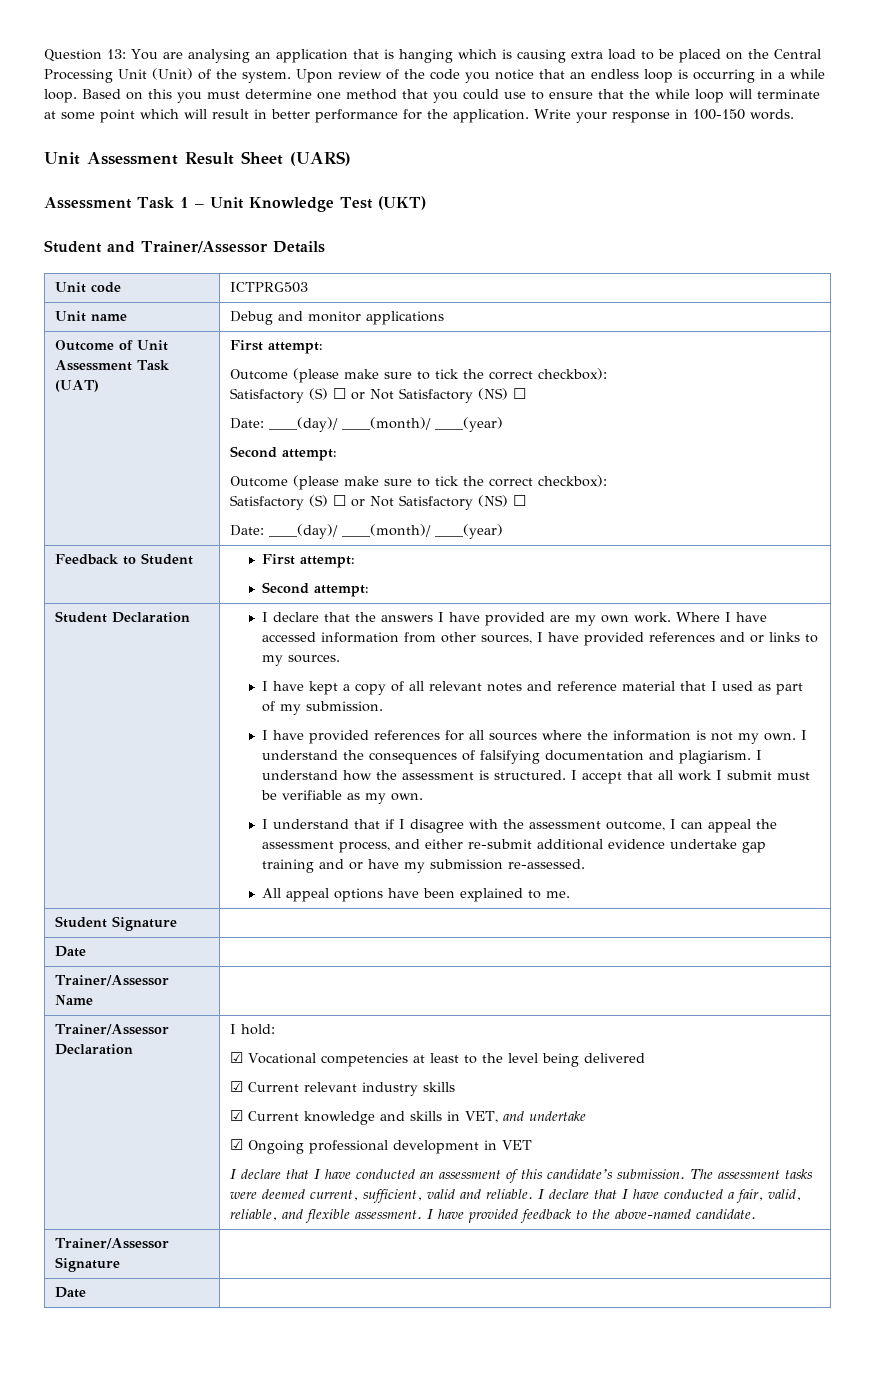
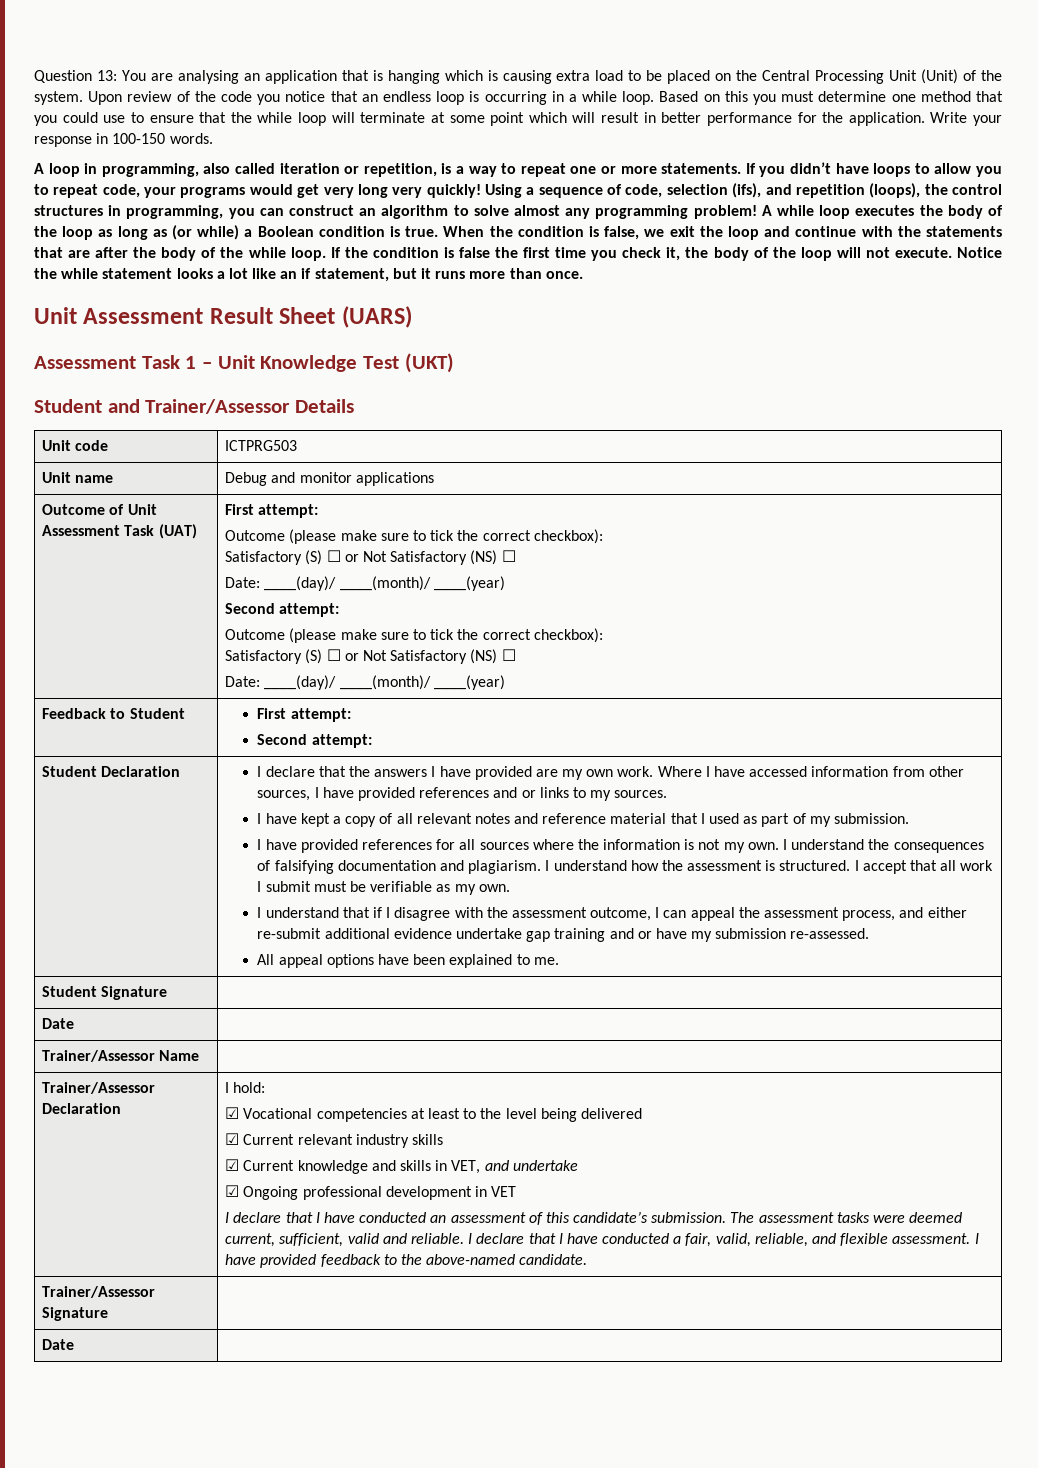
+ A loop in programming, also called iteration or repetition, is a way to repeat one or more statements. If you didn’t have loops to allow you to repeat code, your programs would get very long very quickly! Using a sequence of code, selection (ifs), and repetition (loops), the control structures in programming, you can construct an algorithm to solve almost any programming problem! A while loop executes the body of the loop as long as (or while) a Boolean condition is true. When the condition is false, we exit the loop and continue with the statements that are after the body of the while loop. If the condition is false the first time you check it, the body of the loop will not execute. Notice the while statement looks a lot like an if statement, but it runs more than once.

